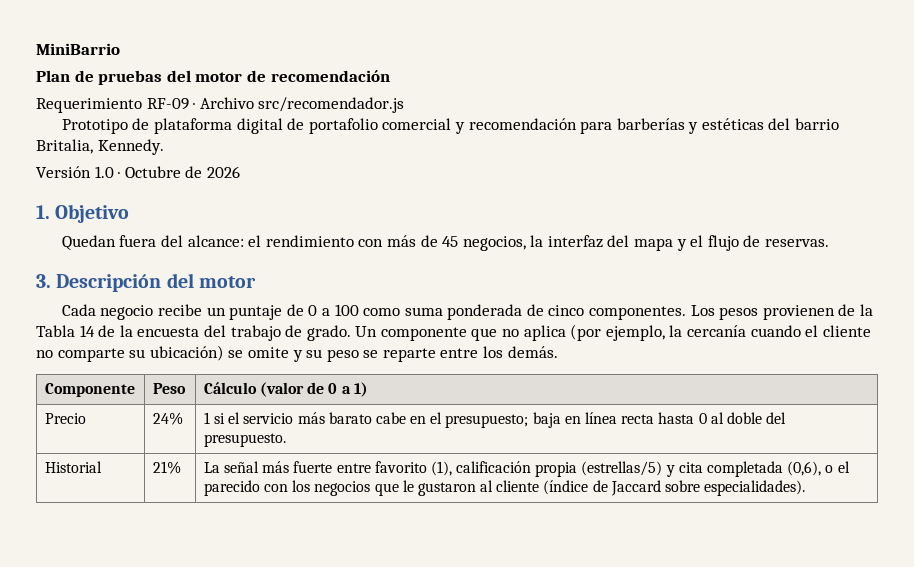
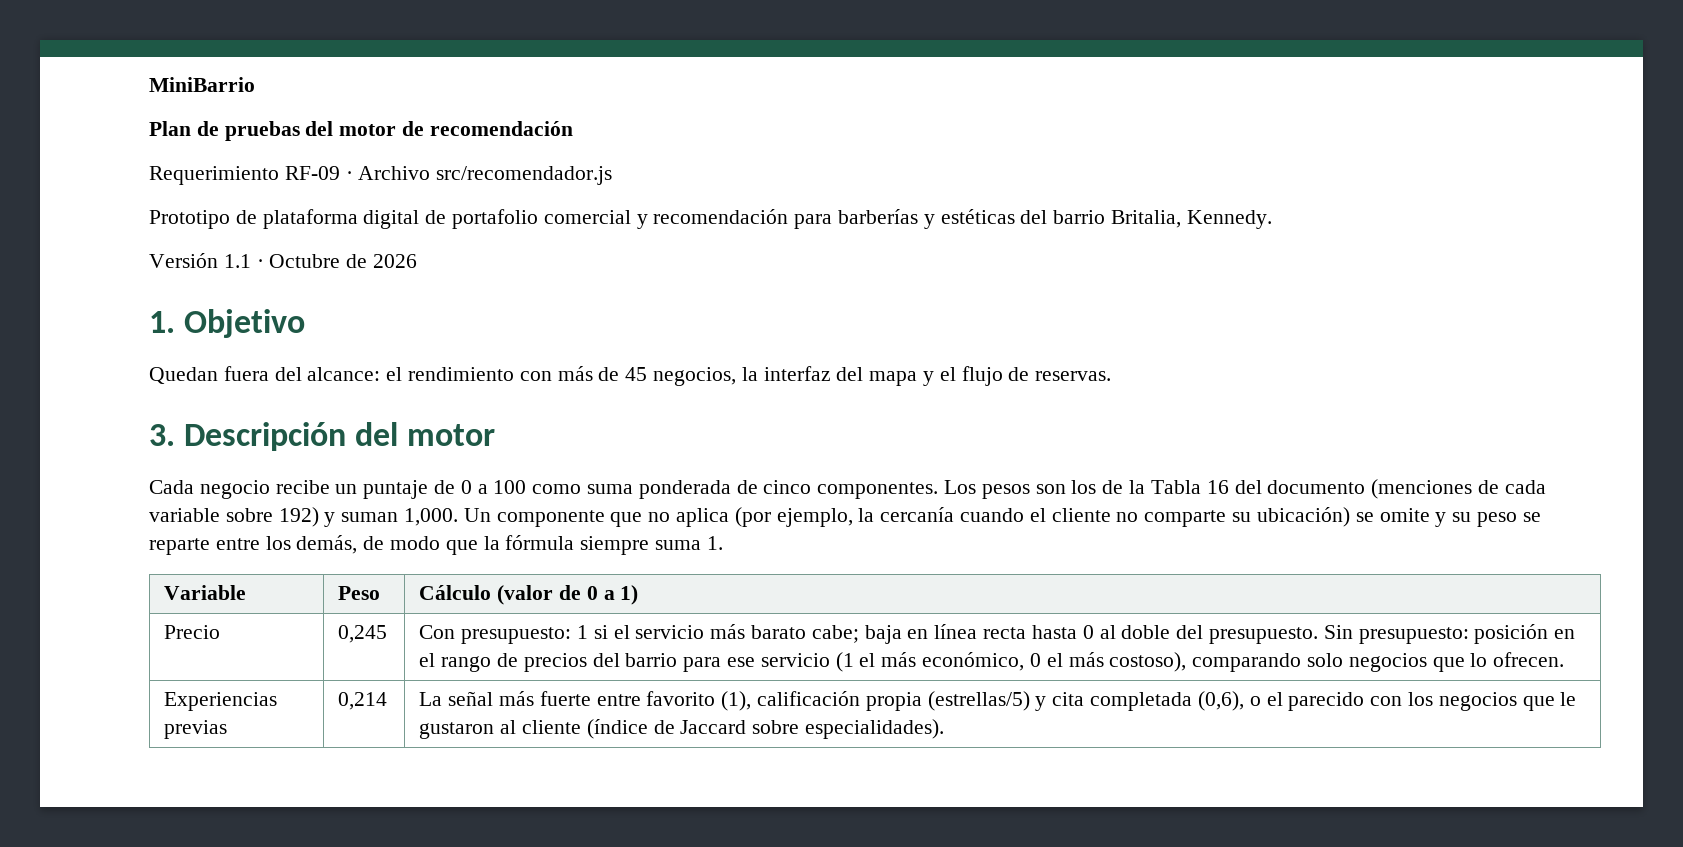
- Versión 1.0 · Octubre de 2026
+ Versión 1.1 · Octubre de 2026
- Los pesos provienen de la Tabla 14 de la encuesta del trabajo de grado.
+ Los pesos son los de la Tabla 16 del documento (menciones de cada variable sobre 192) y suman 1,000.
- Un componente que no aplica (por ejemplo, la cercanía cuando el cliente no comparte su ubicación) se omite y su peso se reparte entre los demás.
- Componente | Peso | Cálculo (valor de 0 a 1)
+ Un componente que no aplica (por ejemplo, la cercanía cuando el cliente no comparte su ubicación) se omite y su peso se reparte entre los demás, de modo que la fórmula siempre suma 1.
+ Variable | Peso | Cálculo (valor de 0 a 1)
- 24% | 1 si el servicio más barato cabe en el presupuesto; baja en línea recta hasta 0 al doble del presupuesto.
- Historial | 21% | La señal más fuerte entre favorito (1), calificación propia (estrellas/5) y cita completada (0,6), o el parecido con los negocios que le gustaron al cliente (índice de Jaccard sobre especialidades).
+ 0,245 | Con presupuesto: 1 si el servicio más barato cabe; baja en línea recta hasta 0 al doble del presupuesto. Sin presupuesto: posición en el rango de precios del barrio para ese servicio (1 el más económico, 0 el más costoso), comparando solo negocios que lo ofrecen.
+ Experiencias previas | 0,214 | La señal más fuerte entre favorito (1), calificación propia (estrellas/5) y cita completada (0,6), o el parecido con los negocios que le gustaron al cliente (índice de Jaccard sobre especialidades).

